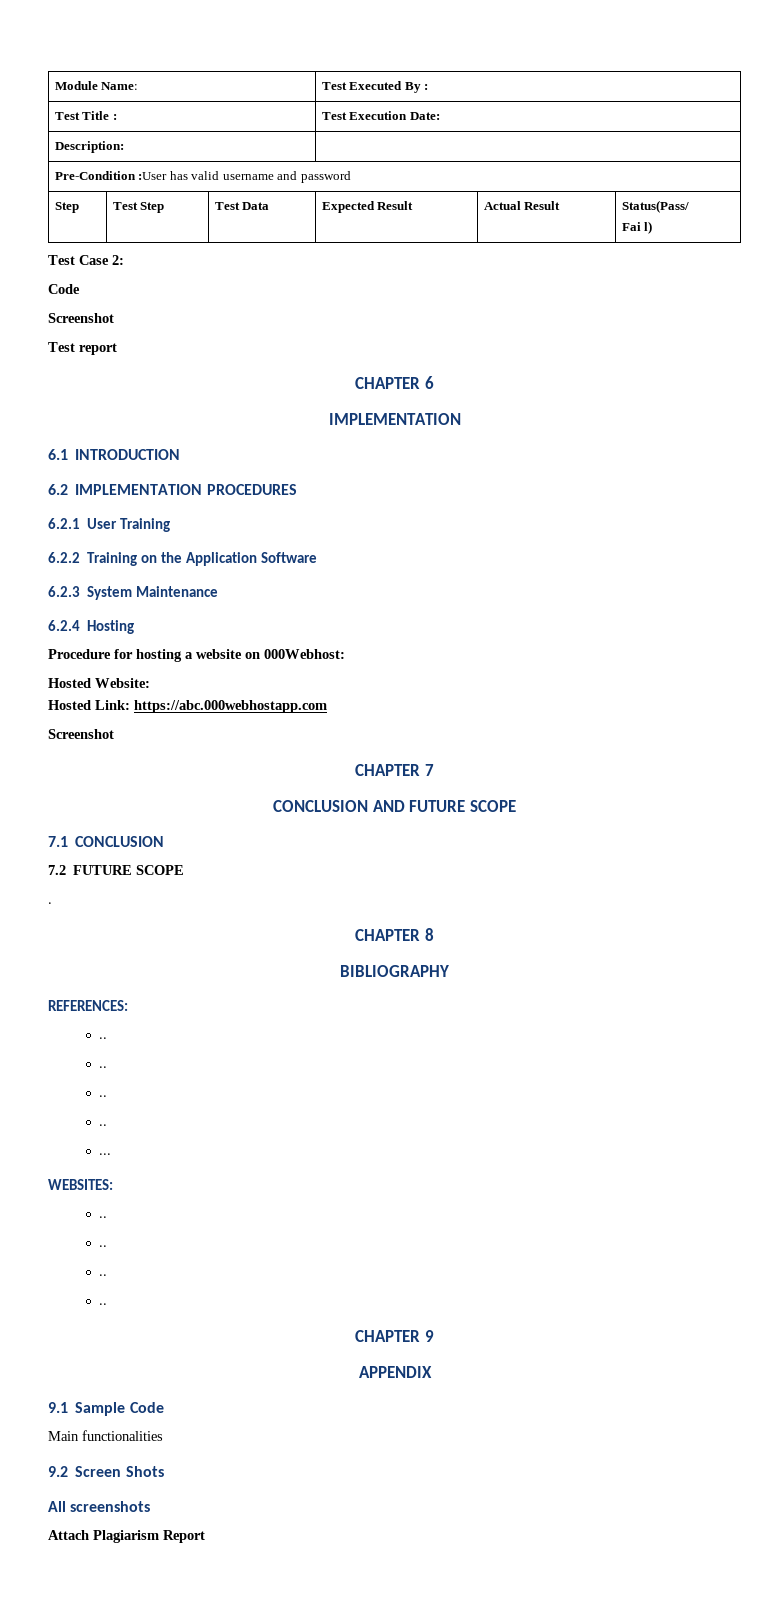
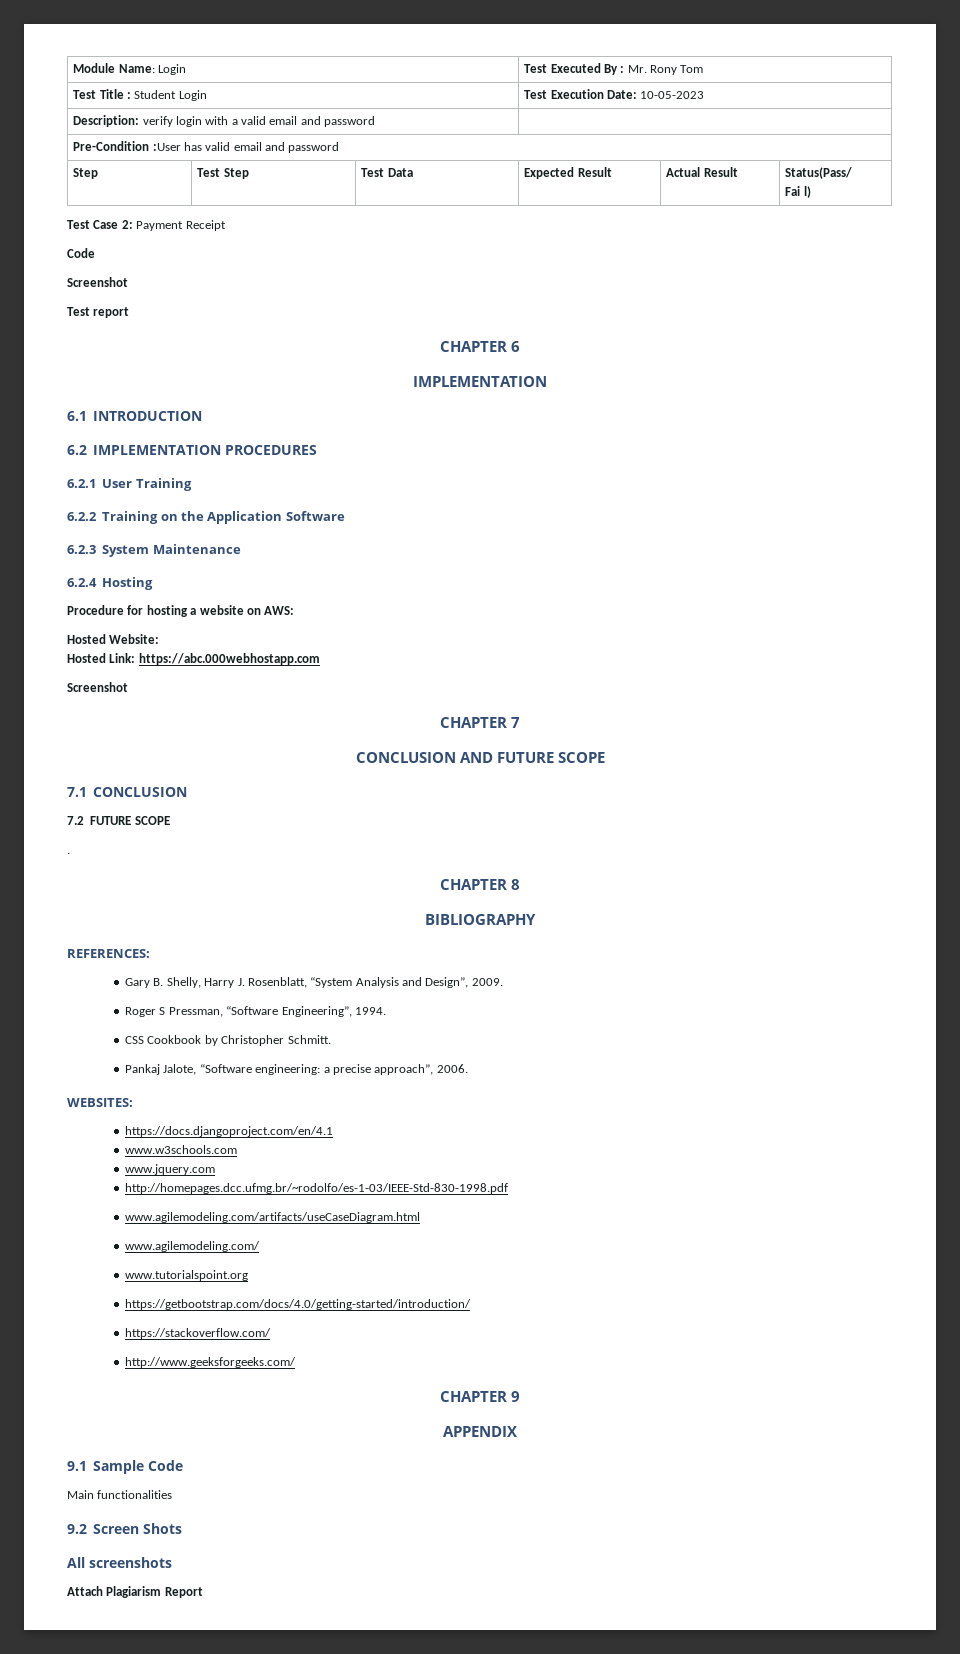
- Module Name: | Test Executed By :
+ Module Name: Login | Test Executed By : Mr. Rony Tom
- Test Title : | Test Execution Date:
+ Test Title : Student Login | Test Execution Date: 10-05-2023
- Description: |
+ Description: verify login with a valid email and password |
- Pre-Condition :User has valid username and password
+ Pre-Condition :User has valid email and password
- Test Case 2:
+ Test Case 2: Payment Receipt
- Procedure for hosting a website on 000Webhost:
+ Procedure for hosting a website on AWS:
  REFERENCES:
- ..
- ..
- ..
- ..
- ...
+ Gary B. Shelly, Harry J. Rosenblatt, “System Analysis and Design”, 2009.
+ Roger S Pressman, “Software Engineering”, 1994.
+ CSS Cookbook by Christopher Schmitt.
+ Pankaj Jalote, “Software engineering: a precise approach”, 2006.
  WEBSITES:
- ..
- ..
- ..
- ..
+ https://docs.djangoproject.com/en/4.1
+ www.w3schools.com
+ www.jquery.com
+ http://homepages.dcc.ufmg.br/~rodolfo/es-1-03/IEEE-Std-830-1998.pdf
+ www.agilemodeling.com/artifacts/useCaseDiagram.html
+ www.agilemodeling.com/
+ www.tutorialspoint.org
+ https://getbootstrap.com/docs/4.0/getting-started/introduction/
+ https://stackoverflow.com/
+ http://www.geeksforgeeks.com/

